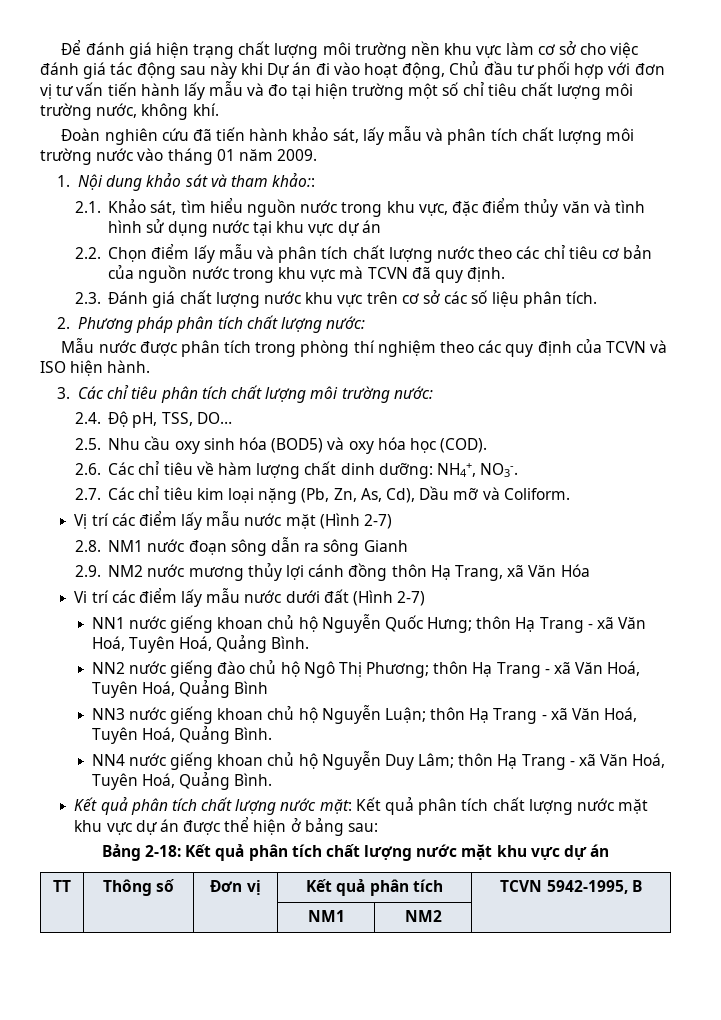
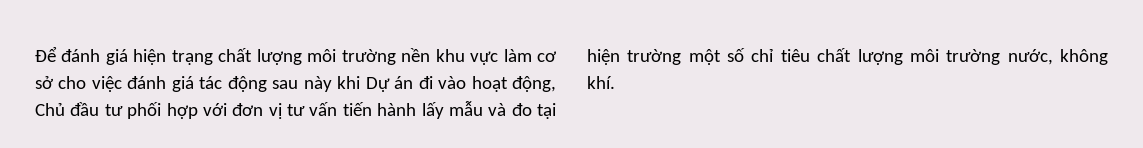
- Đoàn nghiên cứu đã tiến hành khảo sát, lấy mẫu và phân tích chất lượng môi trường nước vào tháng 01 năm 2009.
- 1. Nội dung khảo sát và tham khảo::
- 2.1. Khảo sát, tìm hiểu nguồn nước trong khu vực, đặc điểm thủy văn và tình hình sử dụng nước tại khu vực dự án
- 2.2. Chọn điểm lấy mẫu và phân tích chất lượng nước theo các chỉ tiêu cơ bản của nguồn nước trong khu vực mà TCVN đã quy định.
- 2.3. Đánh giá chất lượng nước khu vực trên cơ sở các số liệu phân tích.
- 2. Phương pháp phân tích chất lượng nước:
- Mẫu nước được phân tích trong phòng thí nghiệm theo các quy định của TCVN và ISO hiện hành.
- 3. Các chỉ tiêu phân tích chất lượng môi trường nước:
- 2.4. Độ pH, TSS, DO…
- 2.5. Nhu cầu oxy sinh hóa (BOD5) và oxy hóa học (COD).
- 2.6. Các chỉ tiêu về hàm lượng chất dinh dưỡng: NH4+, NO3-.
- 2.7. Các chỉ tiêu kim loại nặng (Pb, Zn, As, Cd), Dầu mỡ và Coliform.
- Vị trí các điểm lấy mẫu nước mặt (Hình 2-7)
- 2.8. NM1 nước đoạn sông dẫn ra sông Gianh
- 2.9. NM2 nước mương thủy lợi cánh đồng thôn Hạ Trang, xã Văn Hóa
- Vi trí các điểm lấy mẫu nước dưới đất (Hình 2-7)
- NN1 nước giếng khoan chủ hộ Nguyễn Quốc Hưng; thôn Hạ Trang - xã Văn Hoá, Tuyên Hoá, Quảng Bình.
- NN2 nước giếng đào chủ hộ Ngô Thị Phương; thôn Hạ Trang - xã Văn Hoá, Tuyên Hoá, Quảng Bình
- NN3 nước giếng khoan chủ hộ Nguyễn Luận; thôn Hạ Trang - xã Văn Hoá, Tuyên Hoá, Quảng Bình.
- NN4 nước giếng khoan chủ hộ Nguyễn Duy Lâm; thôn Hạ Trang - xã Văn Hoá, Tuyên Hoá, Quảng Bình.
- Kết quả phân tích chất lượng nước mặt: Kết quả phân tích chất lượng nước mặt khu vực dự án được thể hiện ở bảng sau:
- Bảng 2-18: Kết quả phân tích chất lượng nước mặt khu vực dự án
- TT | Thông số | Đơn vị | Kết quả phân tích | TCVN 5942-1995, B
- | | | NM1 | NM2 |

